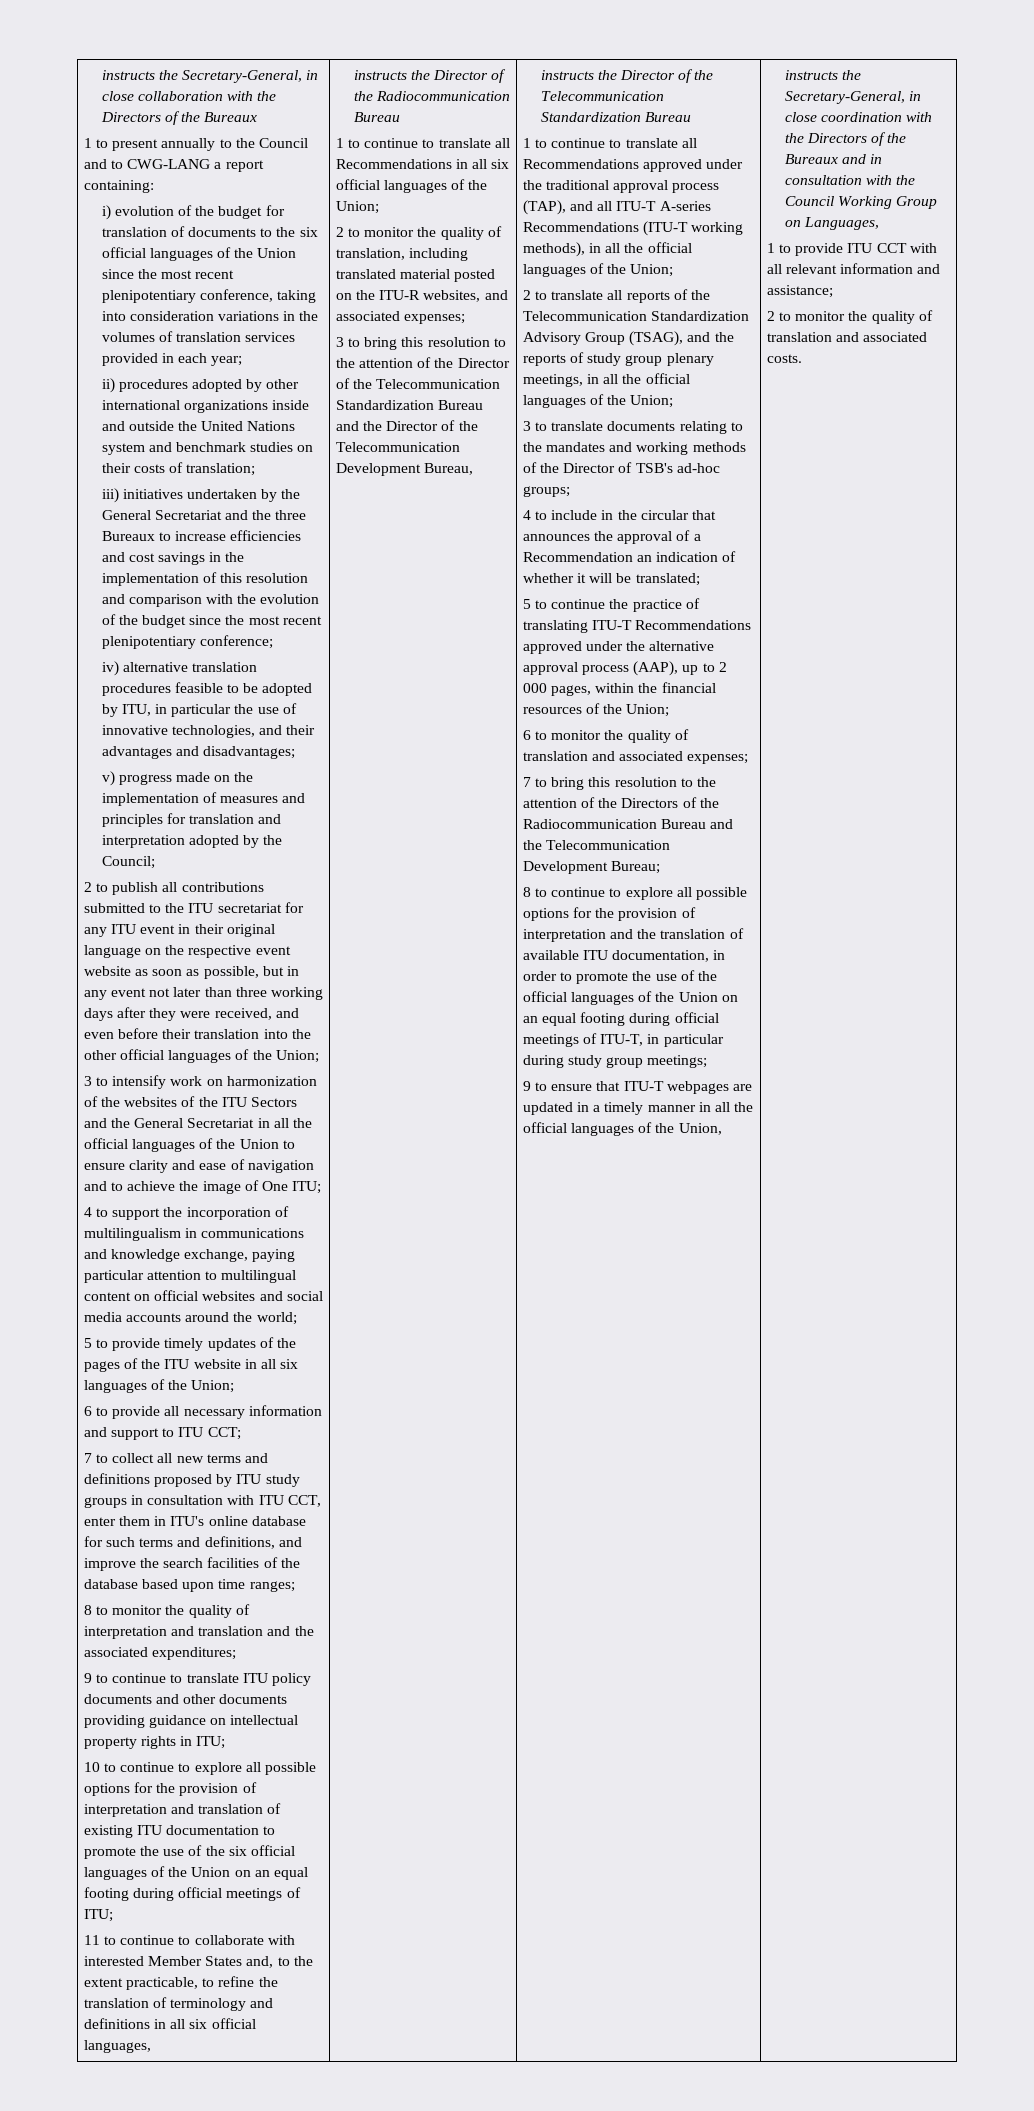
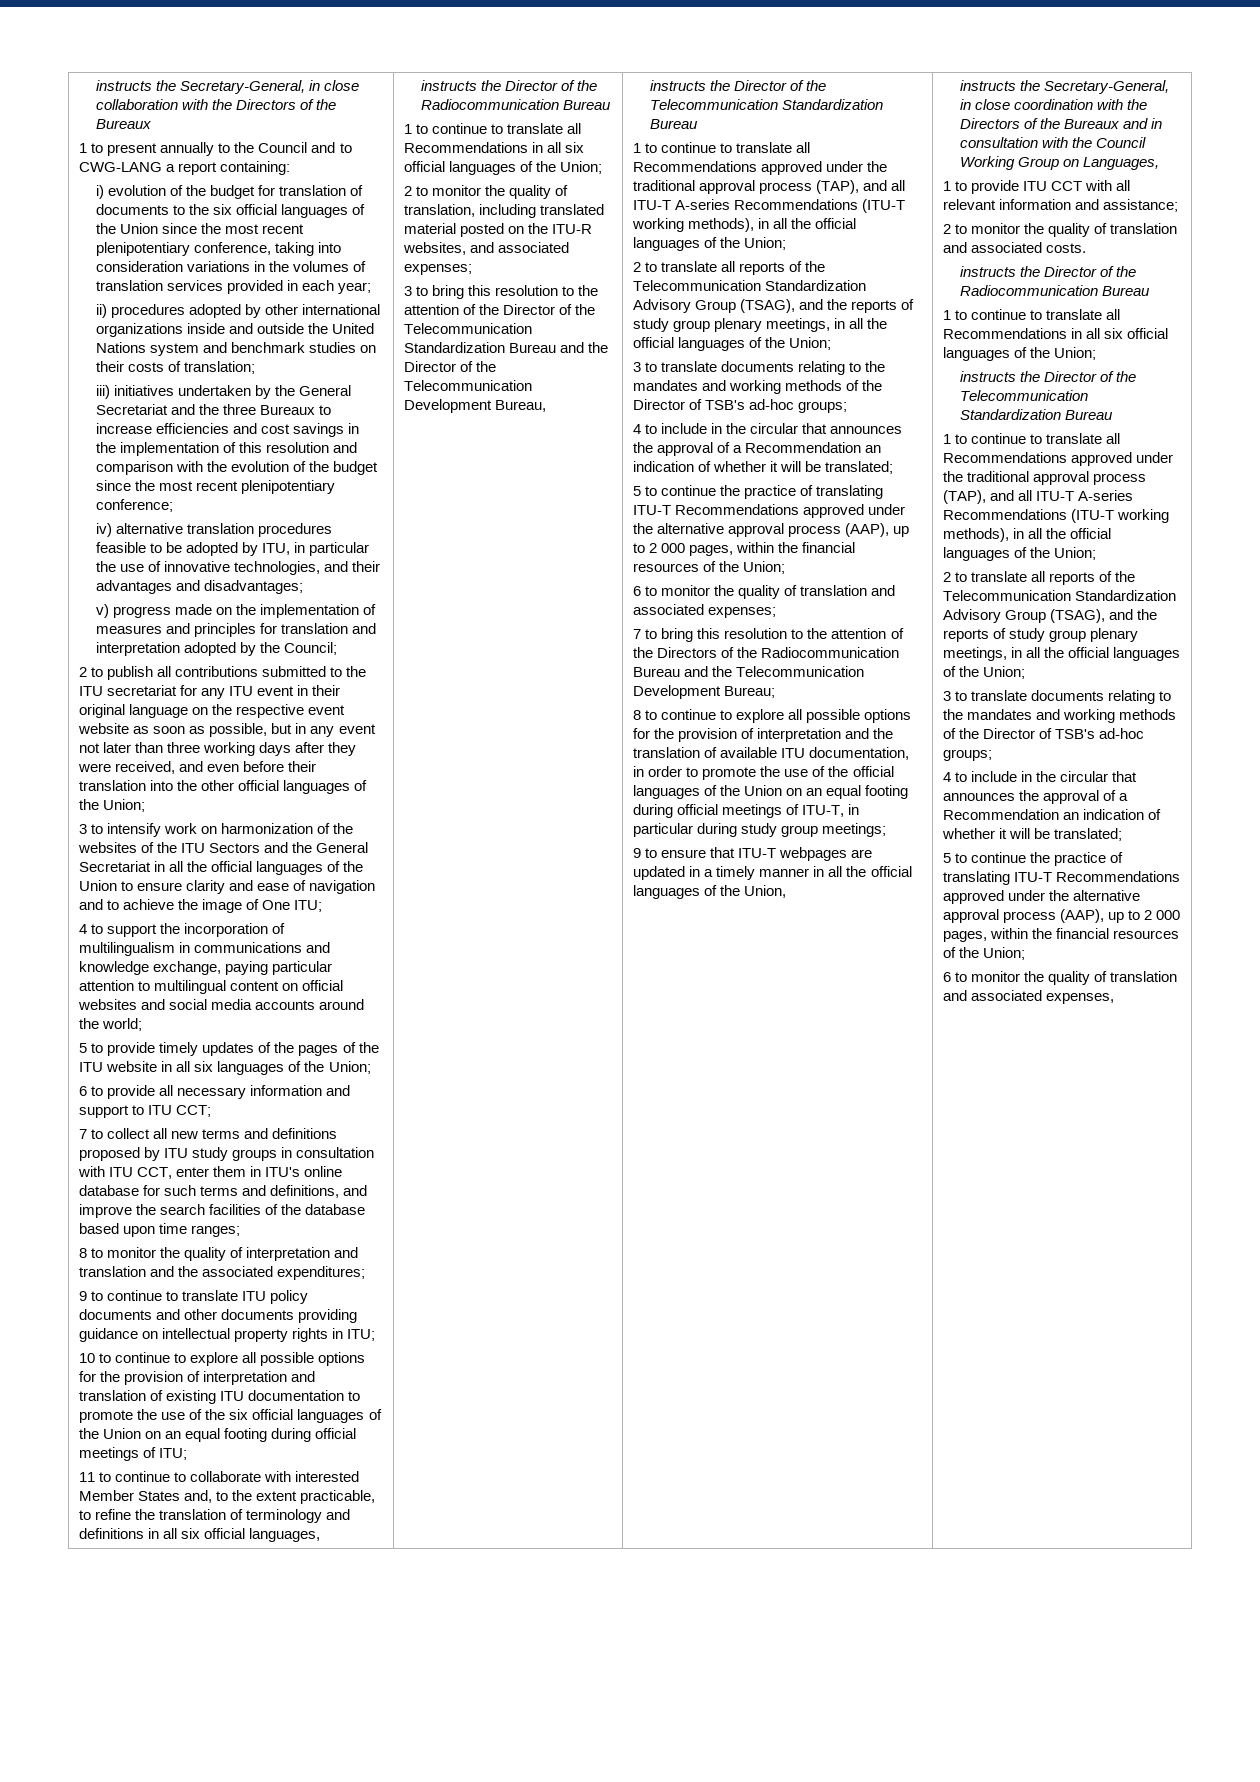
  2 to monitor the quality of translation and associated costs.
+ instructs the Director of the Radiocommunication Bureau
+ 1 to continue to translate all Recommendations in all six official languages of the Union;
+ instructs the Director of the Telecommunication Standardization Bureau
+ 1 to continue to translate all Recommendations approved under the traditional approval process (TAP), and all ITU-T A-series Recommendations (ITU-T working methods), in all the official languages of the Union;
+ 2 to translate all reports of the Telecommunication Standardization Advisory Group (TSAG), and the reports of study group plenary meetings, in all the official languages of the Union;
+ 3 to translate documents relating to the mandates and working methods of the Director of TSB's ad-hoc groups;
+ 4 to include in the circular that announces the approval of a Recommendation an indication of whether it will be translated;
+ 5 to continue the practice of translating ITU-T Recommendations approved under the alternative approval process (AAP), up to 2 000 pages, within the financial resources of the Union;
+ 6 to monitor the quality of translation and associated expenses,

